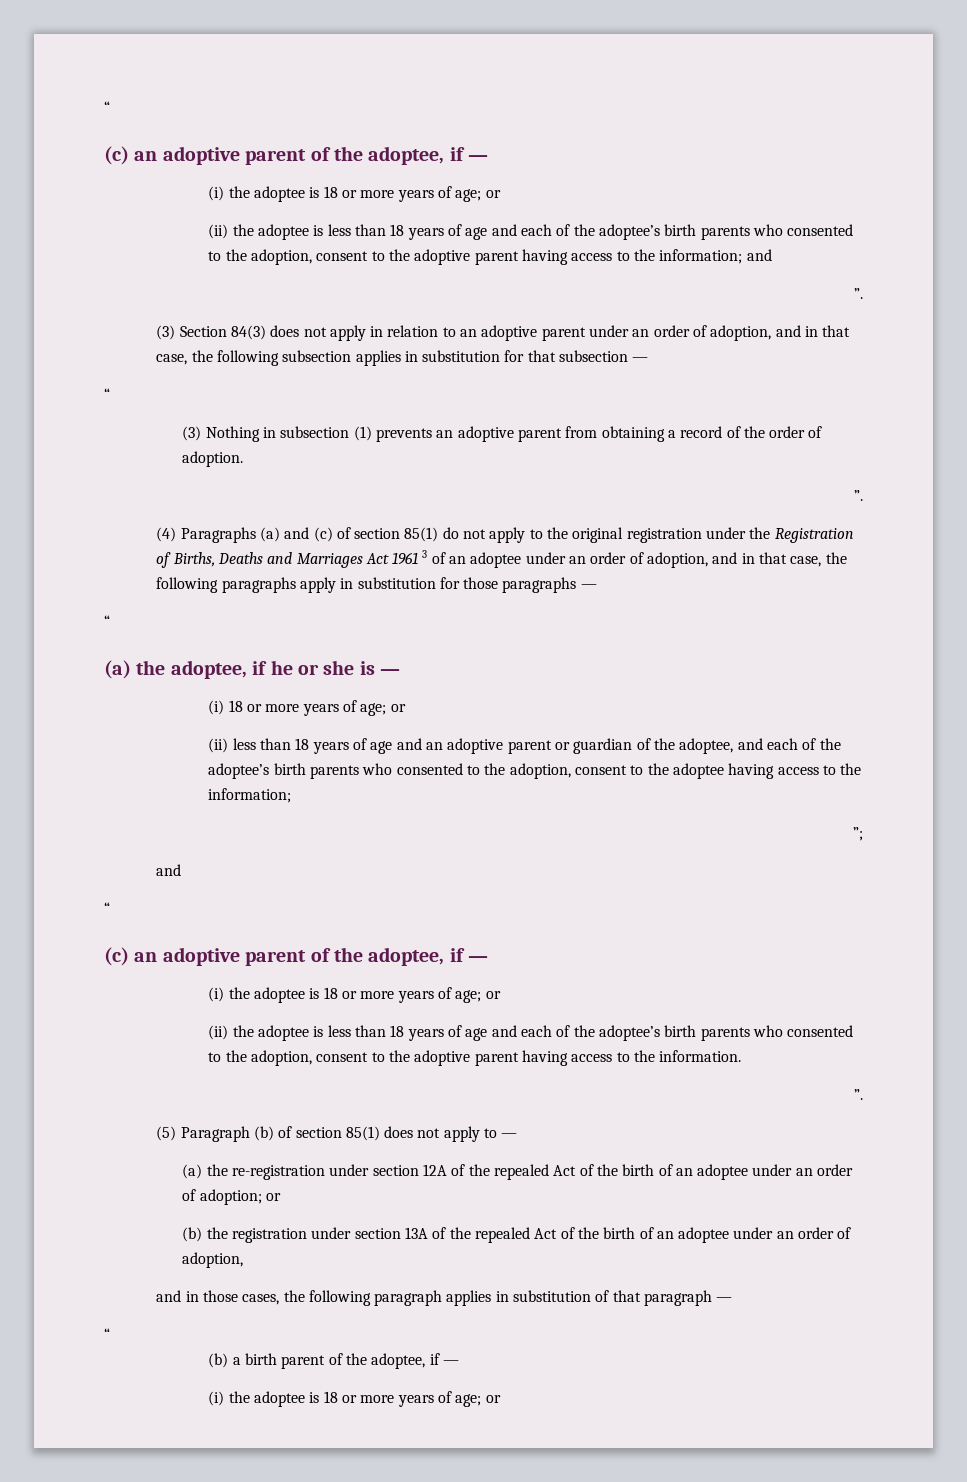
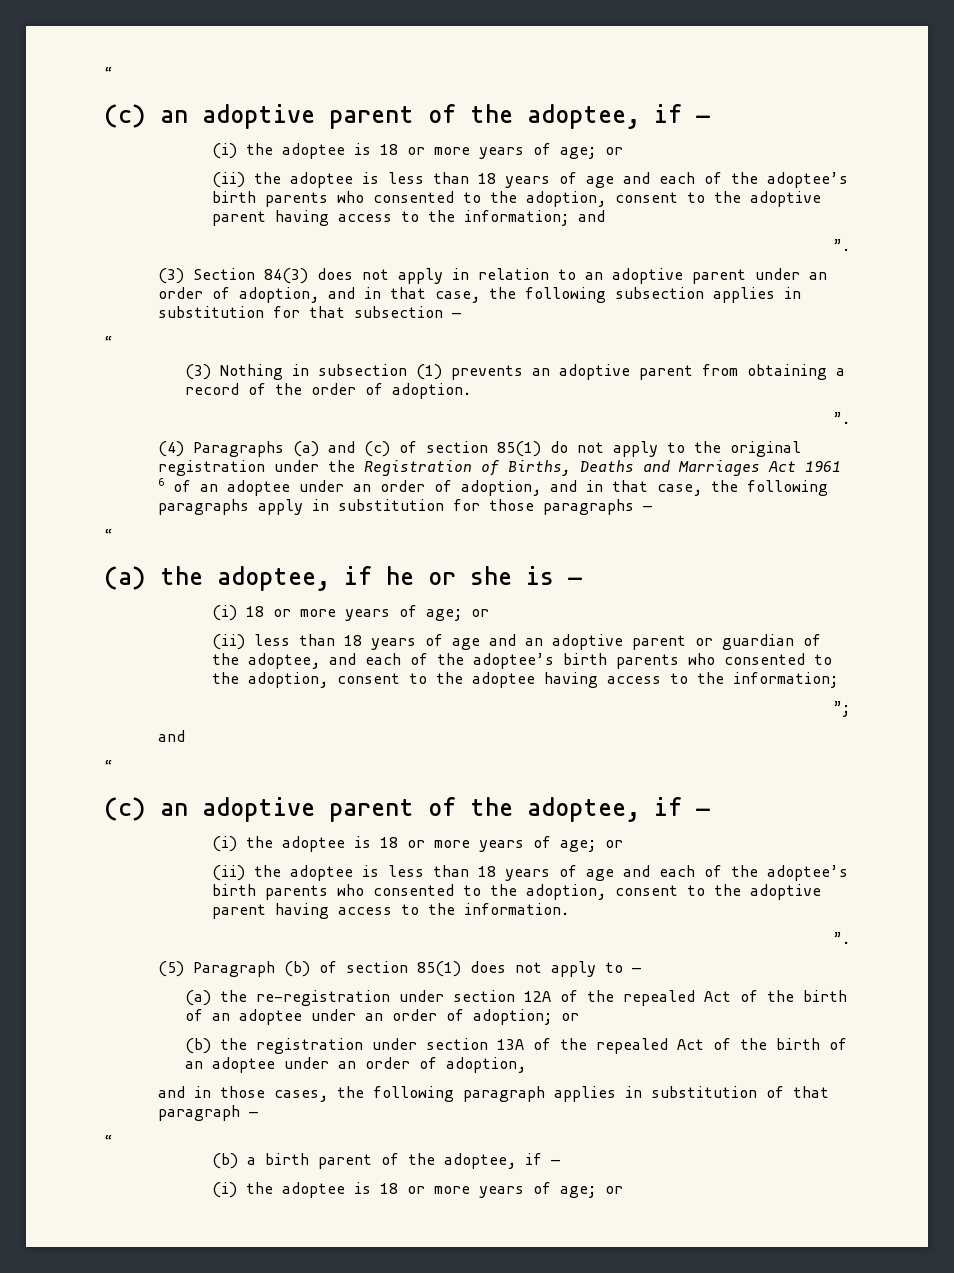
- (4) Paragraphs (a) and (c) of section 85(1) do not apply to the original registration under the Registration of Births, Deaths and Marriages Act 1961 3 of an adoptee under an order of adoption, and in that case, the following paragraphs apply in substitution for those paragraphs —
+ (4) Paragraphs (a) and (c) of section 85(1) do not apply to the original registration under the Registration of Births, Deaths and Marriages Act 1961 6 of an adoptee under an order of adoption, and in that case, the following paragraphs apply in substitution for those paragraphs —

